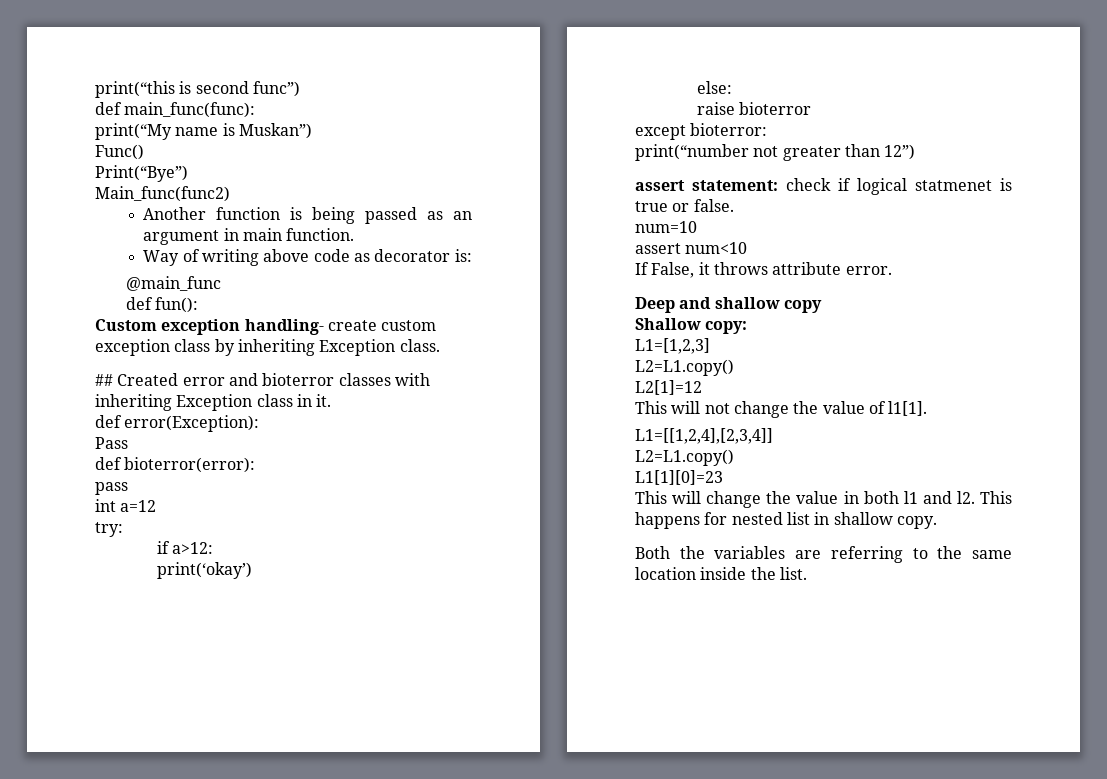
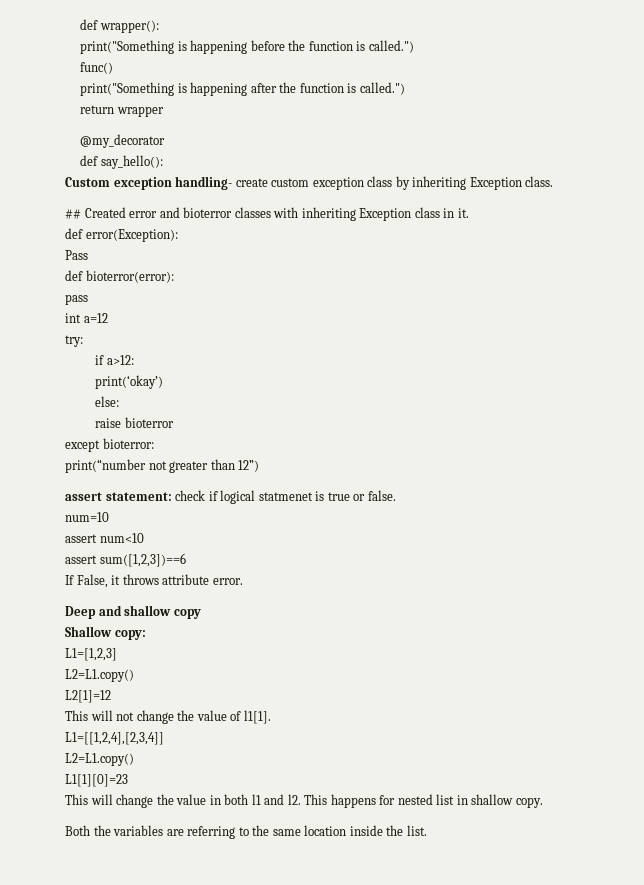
- print(“this is second func”)
- def main_func(func):
- print(“My name is Muskan”)
- Func()
- Print(“Bye”)
- Main_func(func2)
- Another function is being passed as an argument in main function.
- Way of writing above code as decorator is:
- @main_func
- def fun():
+ def wrapper():
+ print("Something is happening before the function is called.")
+ func()
+ print("Something is happening after the function is called.")
+ return wrapper
+ @my_decorator
+ def say_hello():
+ assert sum([1,2,3])==6

